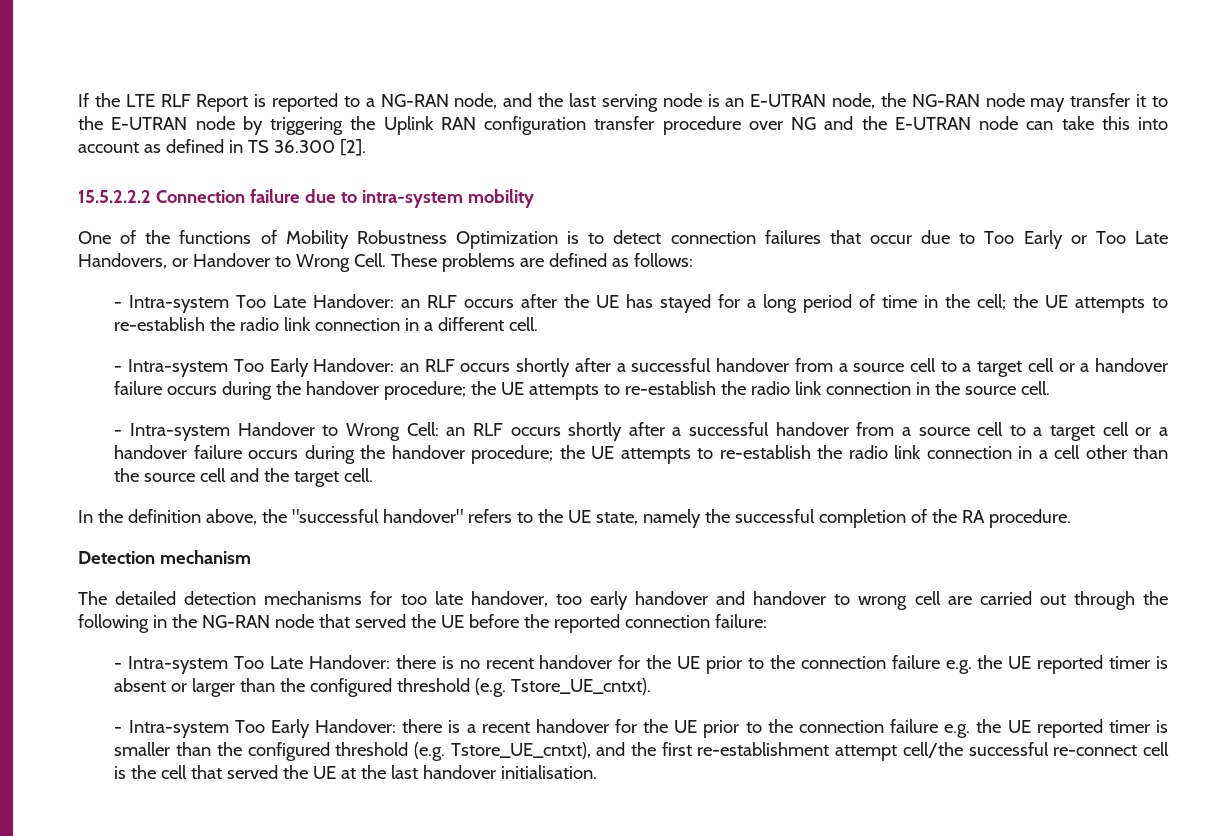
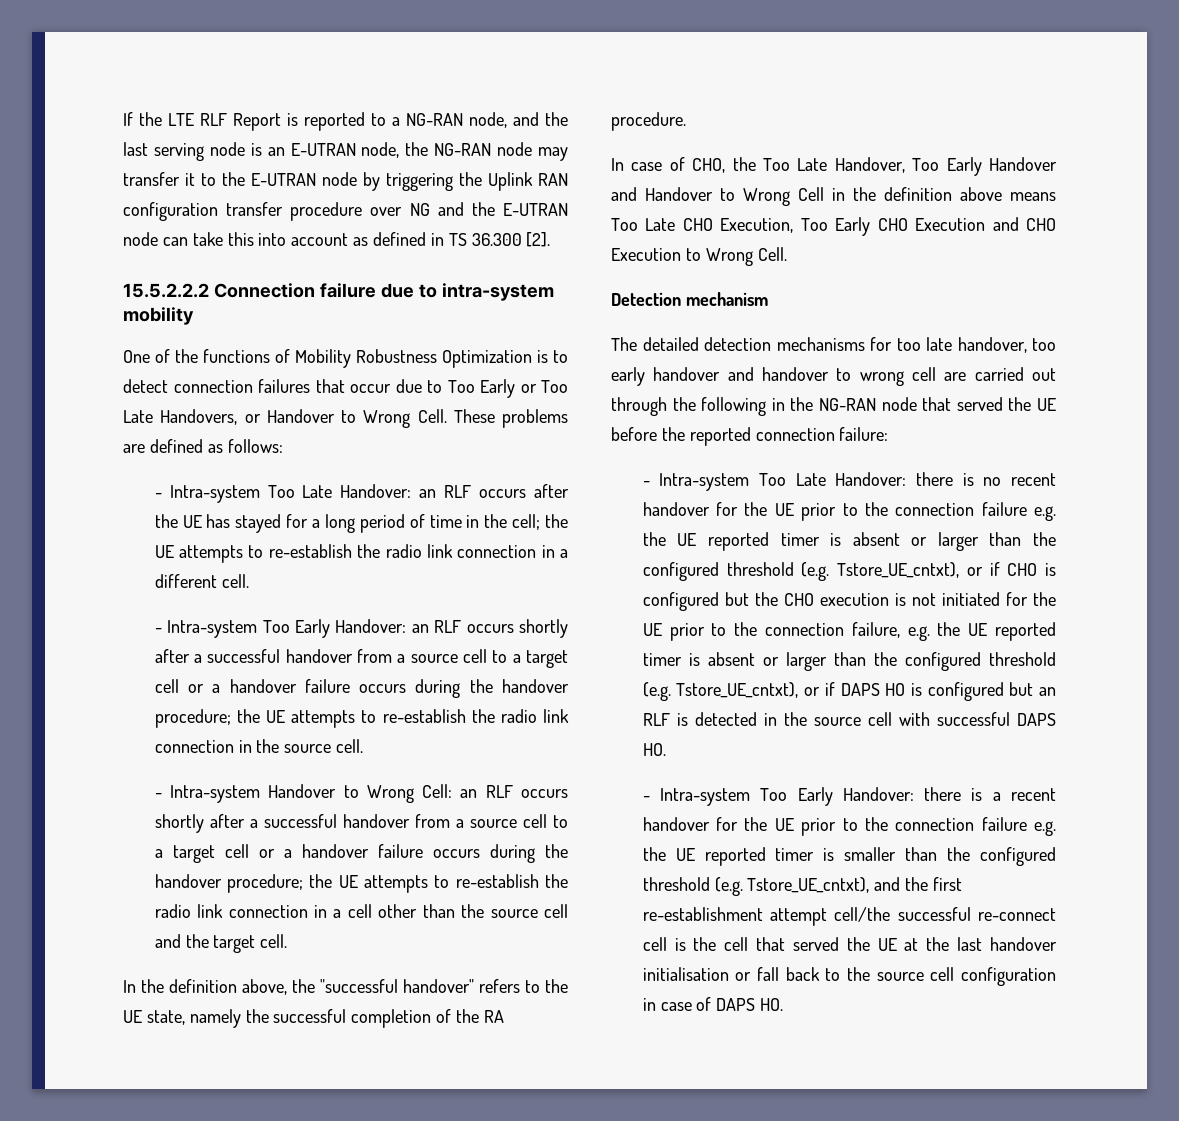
+ In case of CHO, the Too Late Handover, Too Early Handover and Handover to Wrong Cell in the definition above means Too Late CHO Execution, Too Early CHO Execution and CHO Execution to Wrong Cell.
- - Intra-system Too Late Handover: there is no recent handover for the UE prior to the connection failure e.g. the UE reported timer is absent or larger than the configured threshold (e.g. Tstore_UE_cntxt).
+ - Intra-system Too Late Handover: there is no recent handover for the UE prior to the connection failure e.g. the UE reported timer is absent or larger than the configured threshold (e.g. Tstore_UE_cntxt), or if CHO is configured but the CHO execution is not initiated for the UE prior to the connection failure, e.g. the UE reported timer is absent or larger than the configured threshold (e.g. Tstore_UE_cntxt), or if DAPS HO is configured but an RLF is detected in the source cell with successful DAPS HO.
- - Intra-system Too Early Handover: there is a recent handover for the UE prior to the connection failure e.g. the UE reported timer is smaller than the configured threshold (e.g. Tstore_UE_cntxt), and the first re-establishment attempt cell/the successful re-connect cell is the cell that served the UE at the last handover initialisation.
+ - Intra-system Too Early Handover: there is a recent handover for the UE prior to the connection failure e.g. the UE reported timer is smaller than the configured threshold (e.g. Tstore_UE_cntxt), and the first re-establishment attempt cell/the successful re-connect cell is the cell that served the UE at the last handover initialisation or fall back to the source cell configuration in case of DAPS HO.

